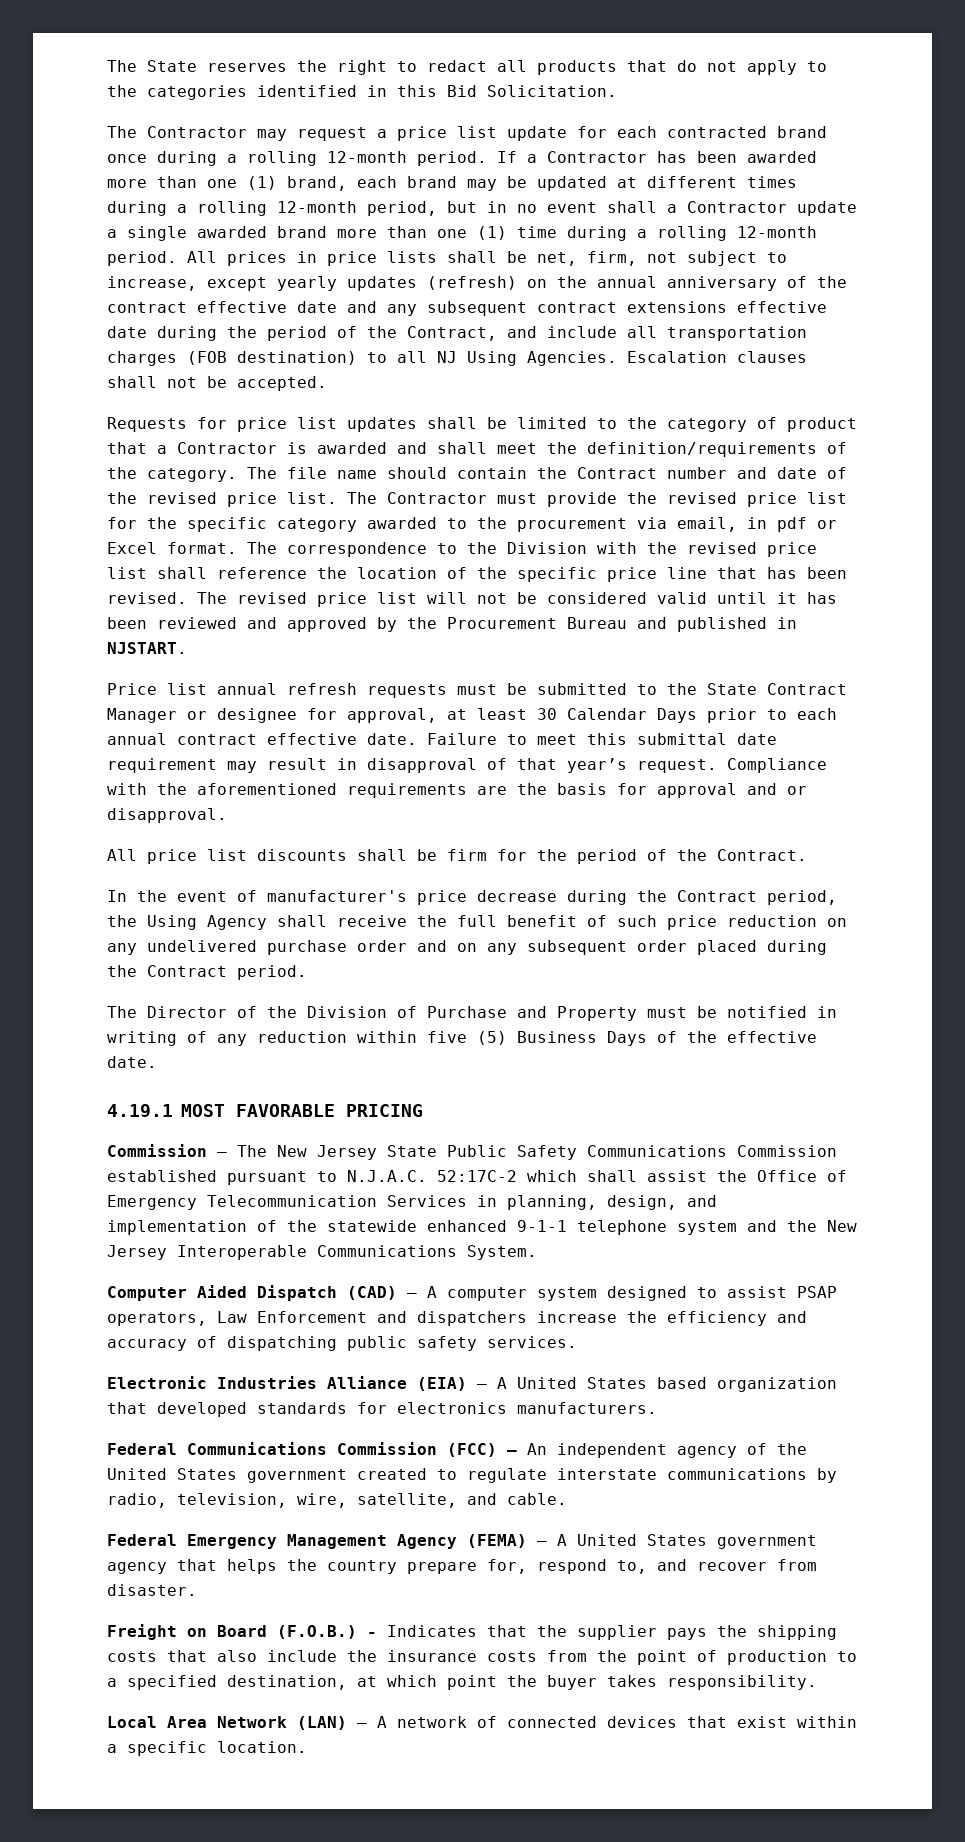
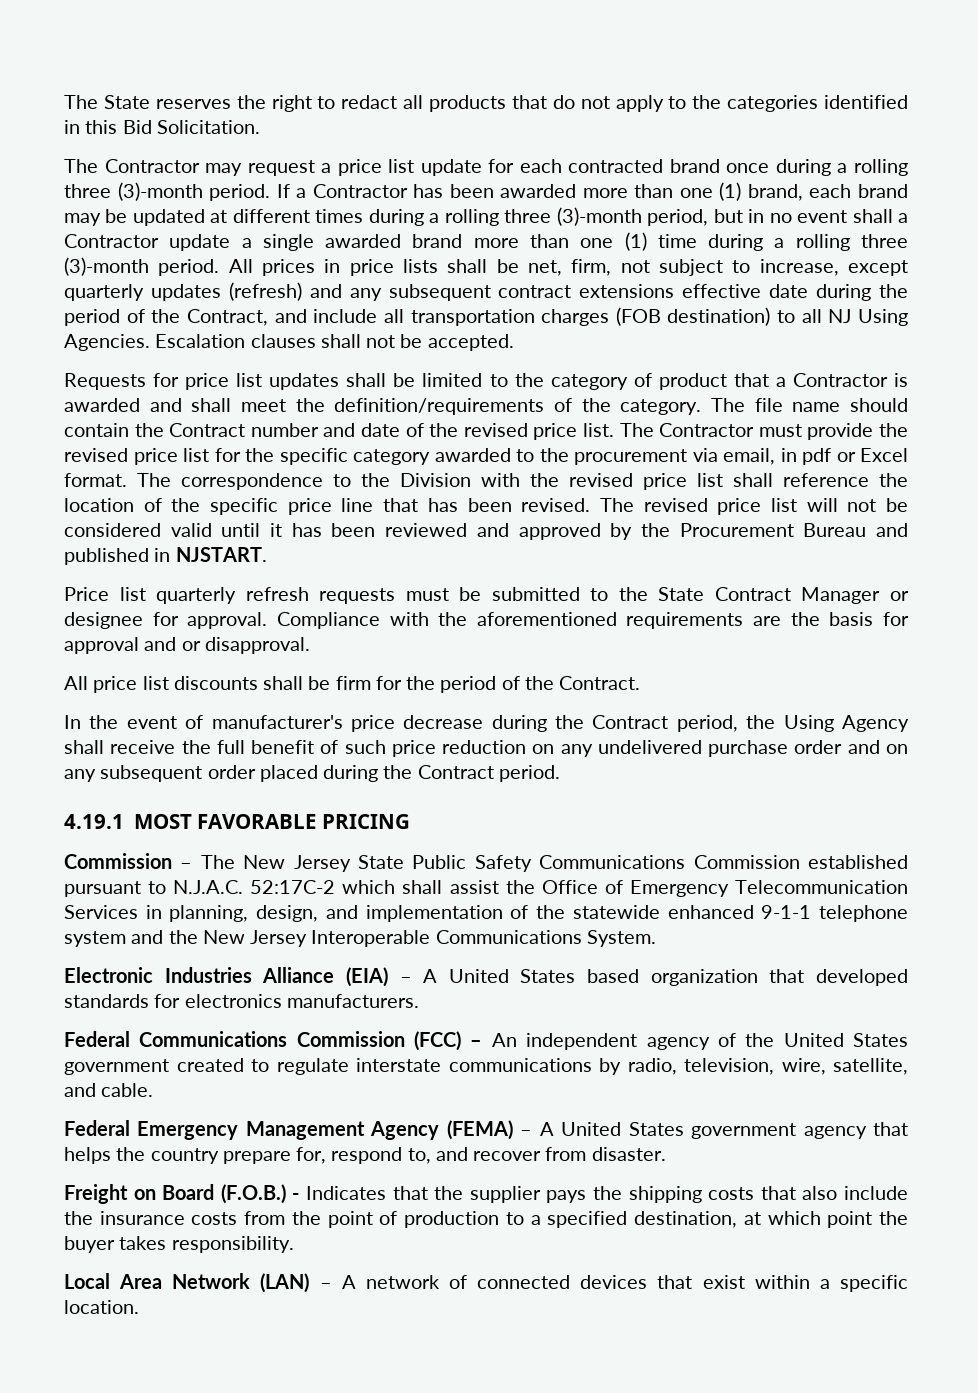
- The Contractor may request a price list update for each contracted brand once during a rolling 12-month period.
+ The Contractor may request a price list update for each contracted brand once during a rolling three (3)-month period.
- If a Contractor has been awarded more than one (1) brand, each brand may be updated at different times during a rolling 12-month period, but in no event shall a Contractor update a single awarded brand more than one (1) time during a rolling 12-month period.
+ If a Contractor has been awarded more than one (1) brand, each brand may be updated at different times during a rolling three (3)-month period, but in no event shall a Contractor update a single awarded brand more than one (1) time during a rolling three (3)-month period.
- All prices in price lists shall be net, firm, not subject to increase, except yearly updates (refresh) on the annual anniversary of the contract effective date and any subsequent contract extensions effective date during the period of the Contract, and include all transportation charges (FOB destination) to all NJ Using Agencies.
+ All prices in price lists shall be net, firm, not subject to increase, except quarterly updates (refresh) and any subsequent contract extensions effective date during the period of the Contract, and include all transportation charges (FOB destination) to all NJ Using Agencies.
- Price list annual refresh requests must be submitted to the State Contract Manager or designee for approval, at least 30 Calendar Days prior to each annual contract effective date. Failure to meet this submittal date requirement may result in disapproval of that year’s request.
+ Price list quarterly refresh requests must be submitted to the State Contract Manager or designee for approval.
- The Director of the Division of Purchase and Property must be notified in writing of any reduction within five (5) Business Days of the effective date.
- Computer Aided Dispatch (CAD) – A computer system designed to assist PSAP operators, Law Enforcement and dispatchers increase the efficiency and accuracy of dispatching public safety services.

